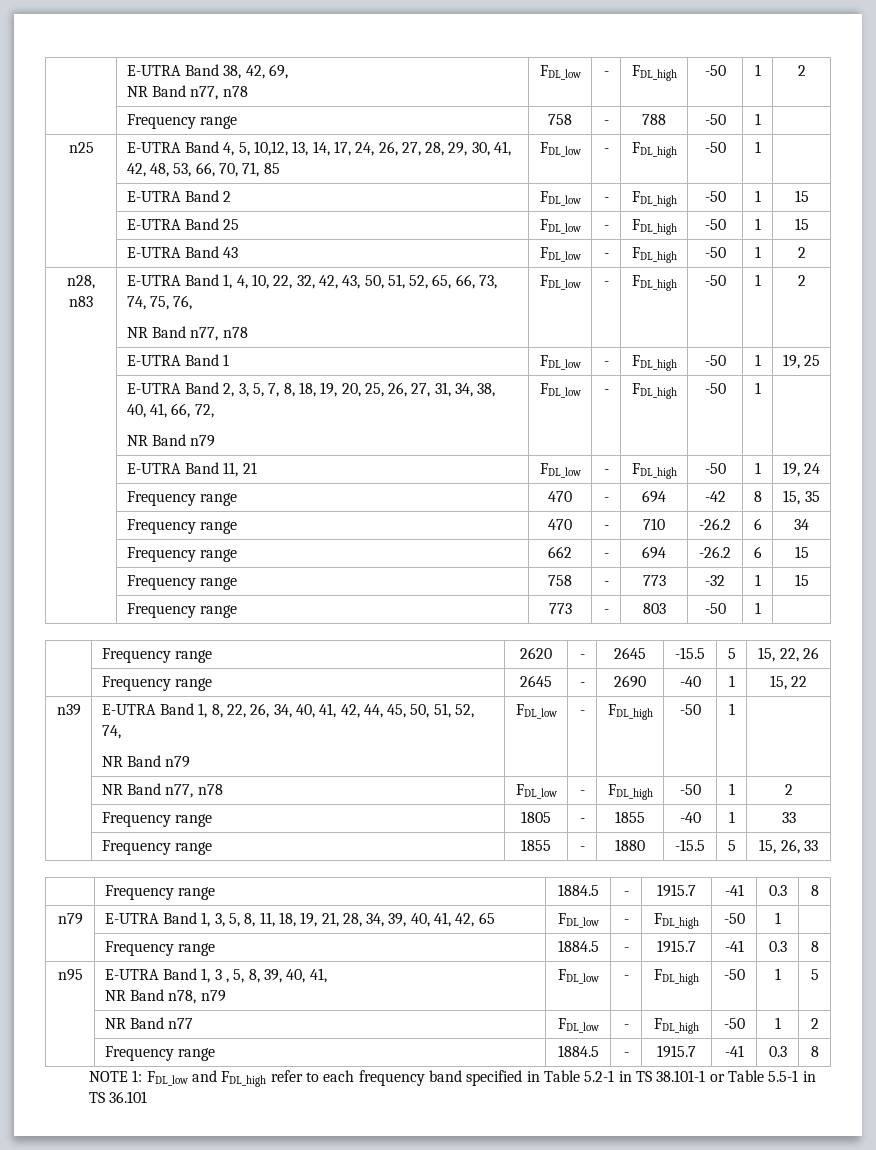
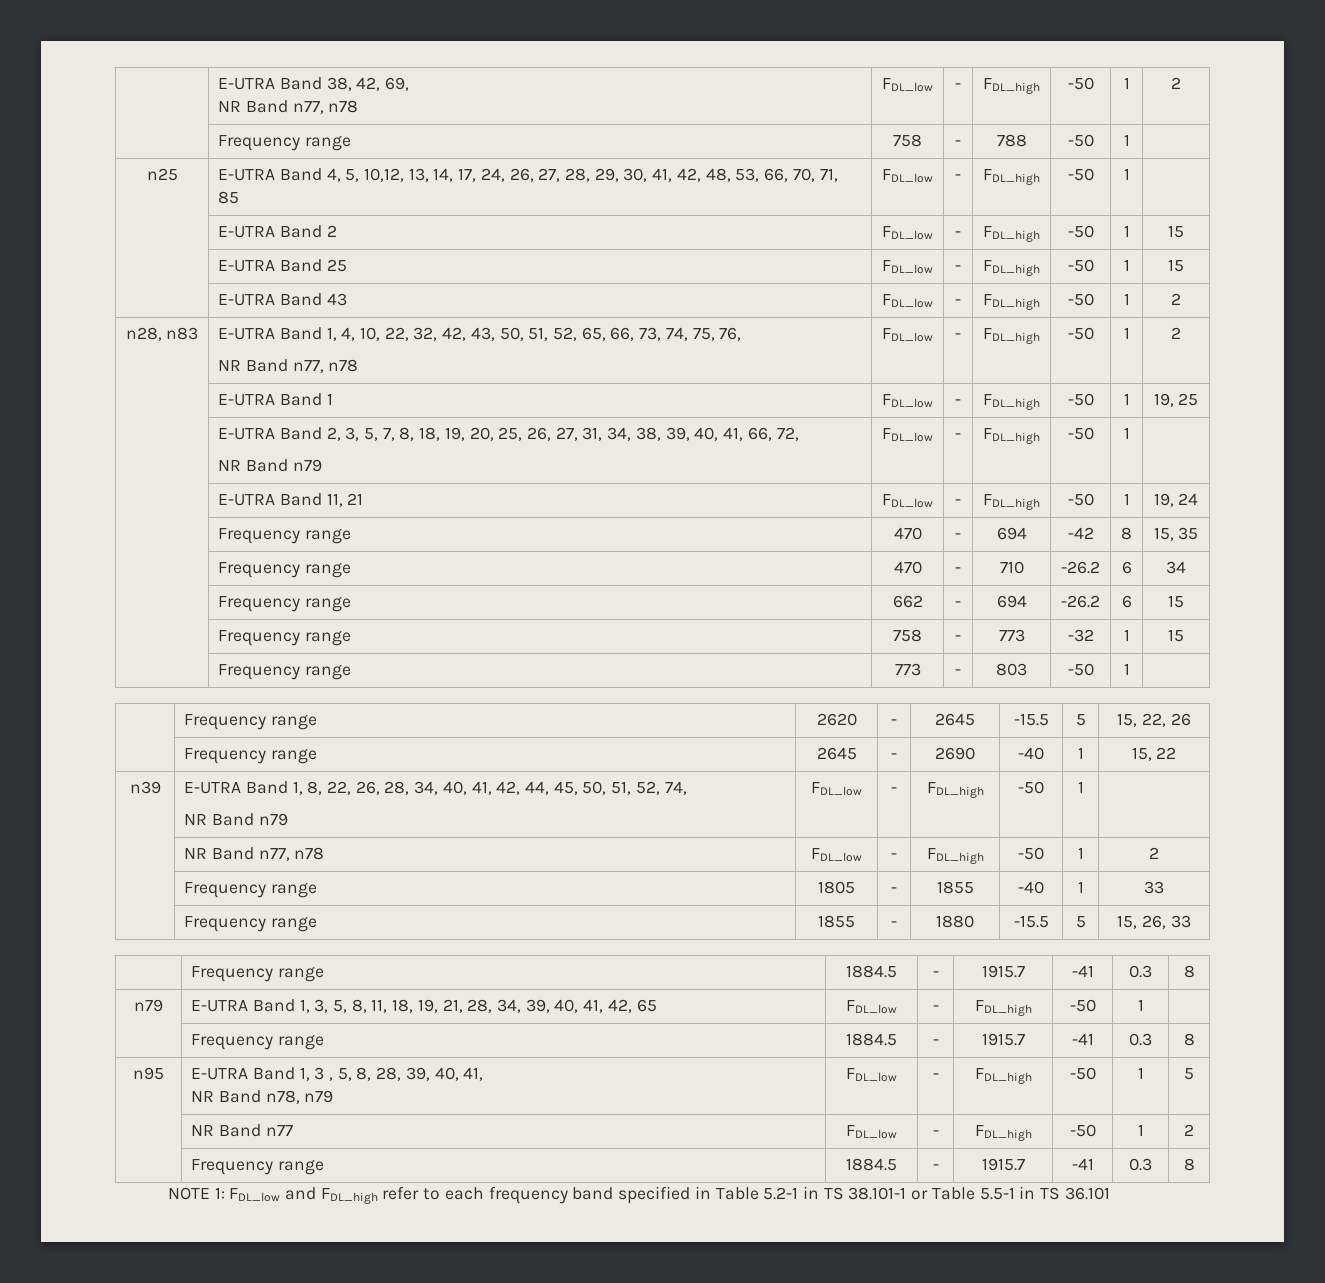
- | E-UTRA Band 2, 3, 5, 7, 8, 18, 19, 20, 25, 26, 27, 31, 34, 38, 40, 41, 66, 72,
+ | E-UTRA Band 2, 3, 5, 7, 8, 18, 19, 20, 25, 26, 27, 31, 34, 38, 39, 40, 41, 66, 72,
- n39 | E-UTRA Band 1, 8, 22, 26, 34, 40, 41, 42, 44, 45, 50, 51, 52, 74,
+ n39 | E-UTRA Band 1, 8, 22, 26, 28, 34, 40, 41, 42, 44, 45, 50, 51, 52, 74,
- n95 | E-UTRA Band 1, 3 , 5, 8, 39, 40, 41,
+ n95 | E-UTRA Band 1, 3 , 5, 8, 28, 39, 40, 41,

